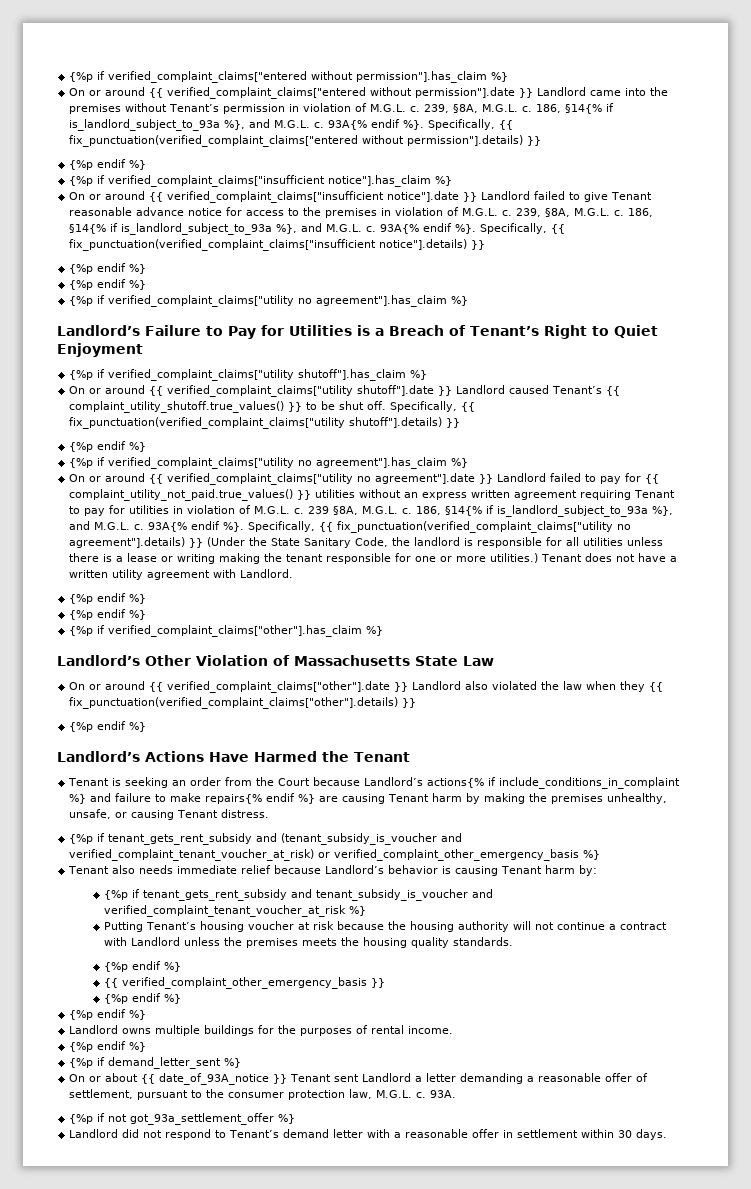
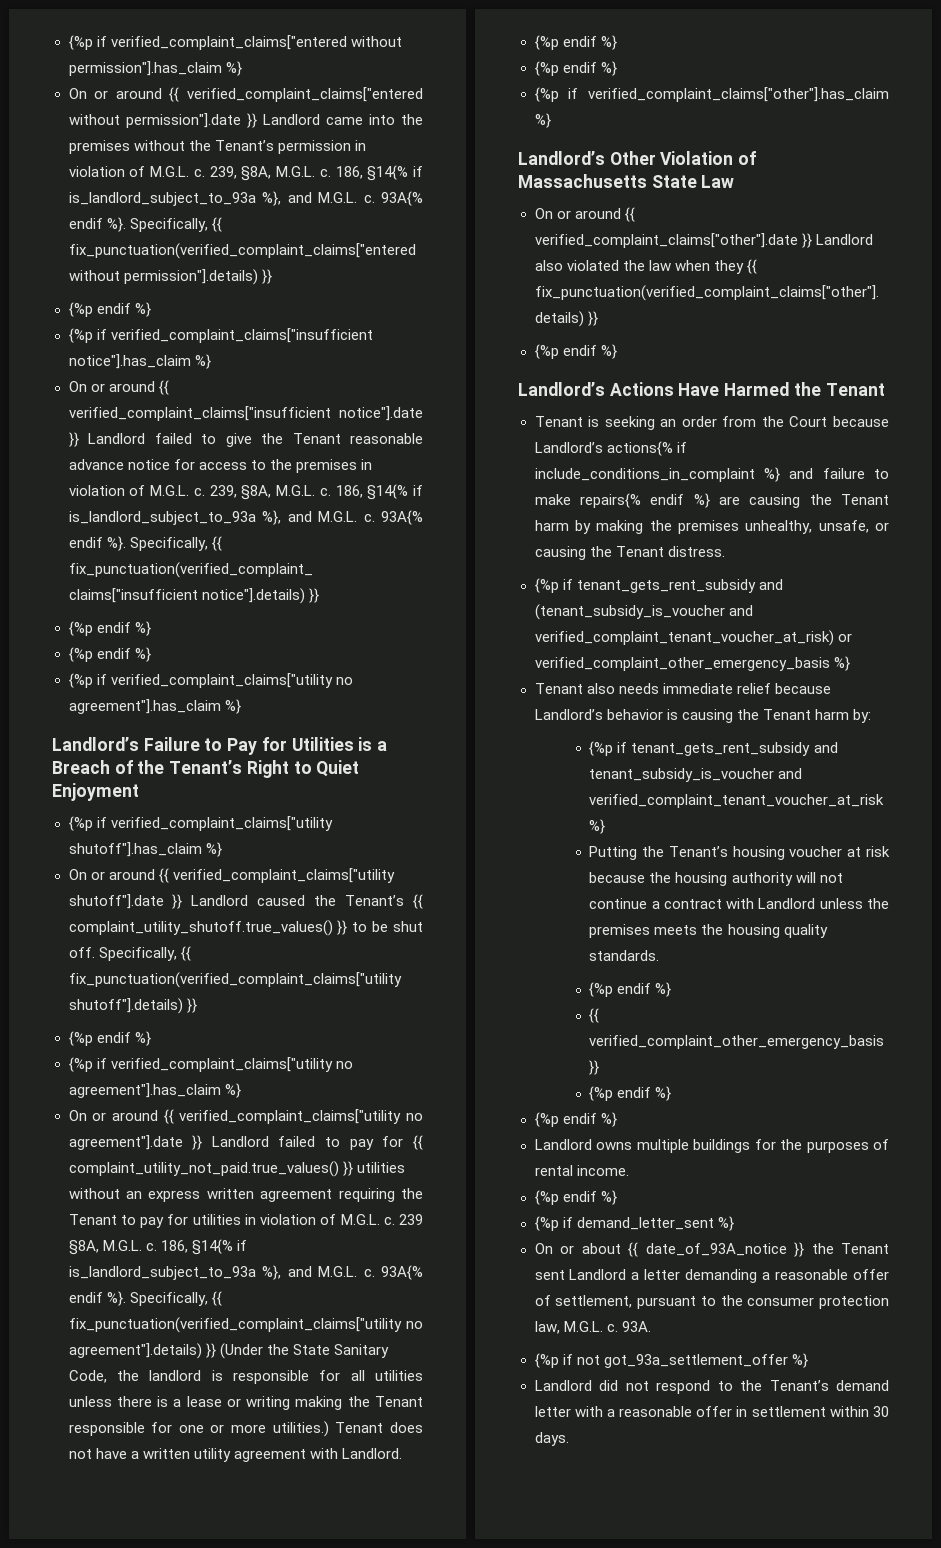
- On or around {{ verified_complaint_claims["entered without permission"].date }} Landlord came into the premises without Tenant’s permission in violation of M.G.L. c.
+ On or around {{ verified_complaint_claims["entered without permission"].date }} Landlord came into the premises without the Tenant’s permission in violation of M.G.L. c.
- On or around {{ verified_complaint_claims["insufficient notice"].date }} Landlord failed to give Tenant reasonable advance notice for access to the premises in violation of M.G.L. c.
+ On or around {{ verified_complaint_claims["insufficient notice"].date }} Landlord failed to give the Tenant reasonable advance notice for access to the premises in violation of M.G.L. c.
- Landlord’s Failure to Pay for Utilities is a Breach of Tenant’s Right to Quiet Enjoyment
+ Landlord’s Failure to Pay for Utilities is a Breach of the Tenant’s Right to Quiet Enjoyment
- On or around {{ verified_complaint_claims["utility shutoff"].date }} Landlord caused Tenant’s {{ complaint_utility_shutoff.true_values() }} to be shut off.
+ On or around {{ verified_complaint_claims["utility shutoff"].date }} Landlord caused the Tenant’s {{ complaint_utility_shutoff.true_values() }} to be shut off.
- On or around {{ verified_complaint_claims["utility no agreement"].date }} Landlord failed to pay for {{ complaint_utility_not_paid.true_values() }} utilities without an express written agreement requiring Tenant to pay for utilities in violation of M.G.L. c.
+ On or around {{ verified_complaint_claims["utility no agreement"].date }} Landlord failed to pay for {{ complaint_utility_not_paid.true_values() }} utilities without an express written agreement requiring the Tenant to pay for utilities in violation of M.G.L. c.
- Specifically, {{ fix_punctuation(verified_complaint_claims["utility no agreement"].details) }} (Under the State Sanitary Code, the landlord is responsible for all utilities unless there is a lease or writing making the tenant responsible for one or more utilities.)
+ Specifically, {{ fix_punctuation(verified_complaint_claims["utility no agreement"].details) }} (Under the State Sanitary Code, the landlord is responsible for all utilities unless there is a lease or writing making the Tenant responsible for one or more utilities.)
- Tenant is seeking an order from the Court because Landlord’s actions{% if include_conditions_in_complaint %} and failure to make repairs{% endif %} are causing Tenant harm by making the premises unhealthy, unsafe, or causing Tenant distress.
+ Tenant is seeking an order from the Court because Landlord’s actions{% if include_conditions_in_complaint %} and failure to make repairs{% endif %} are causing the Tenant harm by making the premises unhealthy, unsafe, or causing the Tenant distress.
- Tenant also needs immediate relief because Landlord’s behavior is causing Tenant harm by:
+ Tenant also needs immediate relief because Landlord’s behavior is causing the Tenant harm by:
- Putting Tenant’s housing voucher at risk because the housing authority will not continue a contract with Landlord unless the premises meets the housing quality standards.
+ Putting the Tenant’s housing voucher at risk because the housing authority will not continue a contract with Landlord unless the premises meets the housing quality standards.
- On or about {{ date_of_93A_notice }} Tenant sent Landlord a letter demanding a reasonable offer of settlement, pursuant to the consumer protection law, M.G.L. c.
+ On or about {{ date_of_93A_notice }} the Tenant sent Landlord a letter demanding a reasonable offer of settlement, pursuant to the consumer protection law, M.G.L. c.
- Landlord did not respond to Tenant’s demand letter with a reasonable offer in settlement within 30 days.
+ Landlord did not respond to the Tenant’s demand letter with a reasonable offer in settlement within 30 days.

